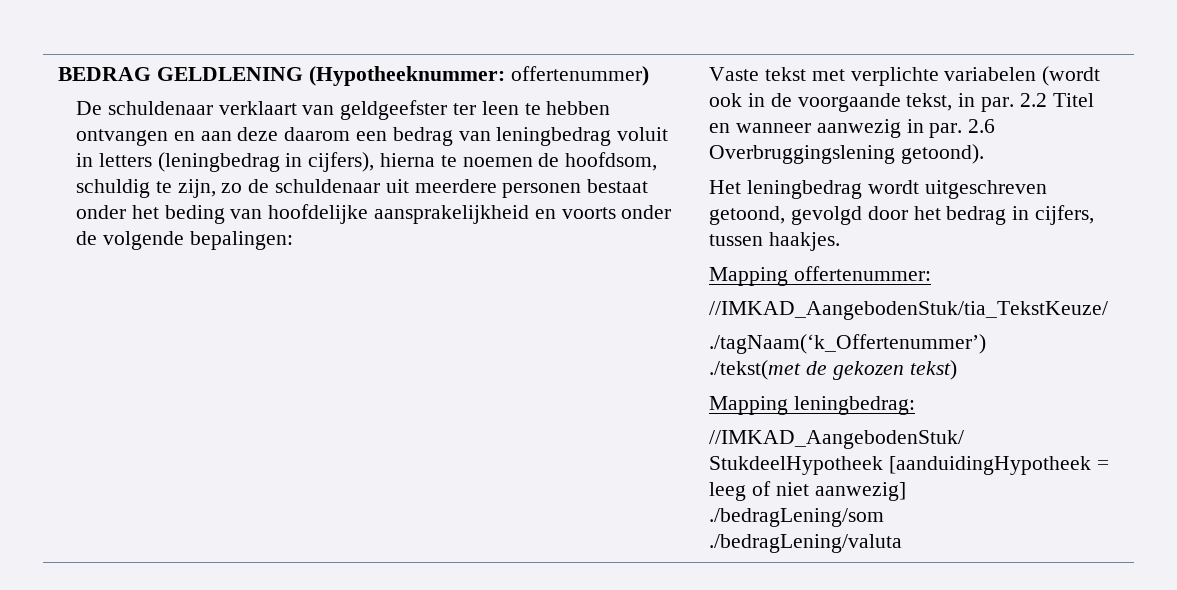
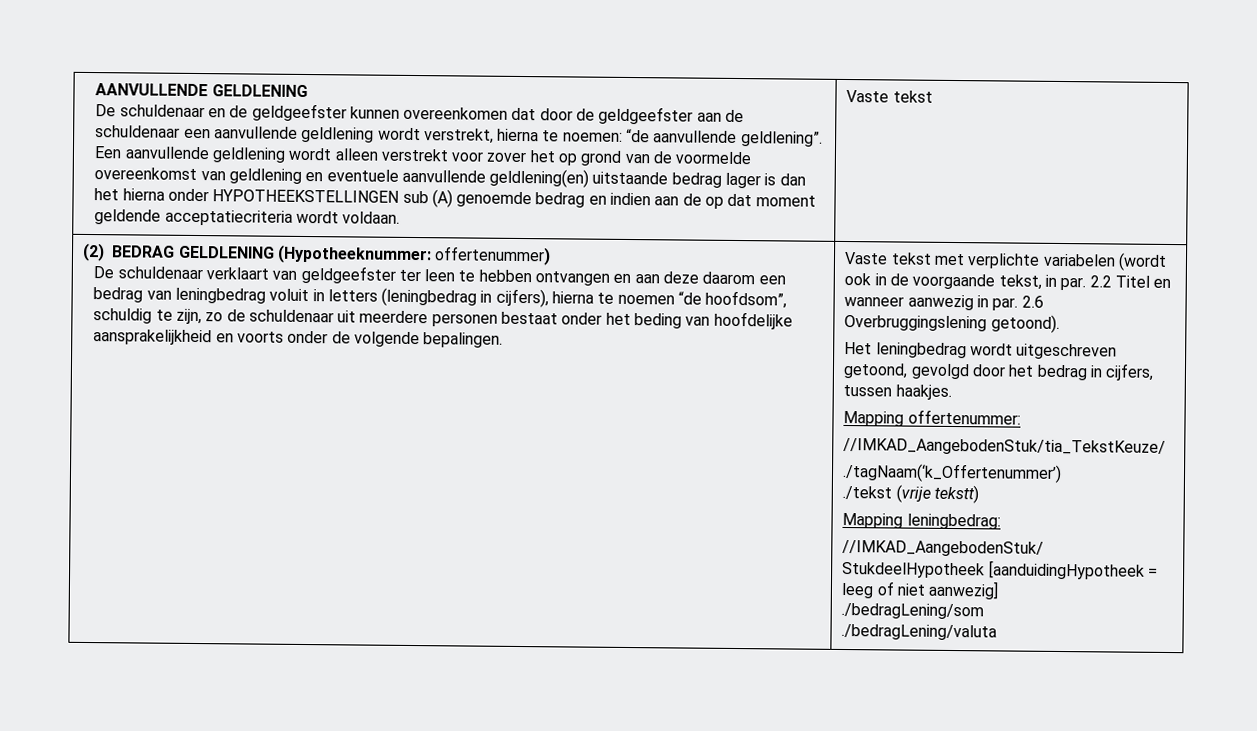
- BEDRAG GELDLENING (Hypotheeknummer: offertenummer)
+ AANVULLENDE GELDLENING
+ De schuldenaar en de geldgeefster kunnen overeenkomen dat door de geldgeefster aan de schuldenaar een aanvullende geldlening wordt verstrekt, hierna te noemen: “de aanvullende geldlening”. Een aanvullende geldlening wordt alleen verstrekt voor zover het op grond van de voormelde overeenkomst van geldlening en eventuele aanvullende geldlening(en) uitstaande bedrag lager is dan het hierna onder HYPOTHEEKSTELLINGEN sub (A) genoemde bedrag en indien aan de op dat moment geldende acceptatiecriteria wordt voldaan. | Vaste tekst
+ (2) BEDRAG GELDLENING (Hypotheeknummer: offertenummer)
- De schuldenaar verklaart van geldgeefster ter leen te hebben ontvangen en aan deze daarom een bedrag van leningbedrag voluit in letters (leningbedrag in cijfers), hierna te noemen de hoofdsom, schuldig te zijn, zo de schuldenaar uit meerdere personen bestaat onder het beding van hoofdelijke aansprakelijkheid en voorts onder de volgende bepalingen:
+ De schuldenaar verklaart van geldgeefster ter leen te hebben ontvangen en aan deze daarom een bedrag van leningbedrag voluit in letters (leningbedrag in cijfers), hierna te noemen “de hoofdsom”, schuldig te zijn, zo de schuldenaar uit meerdere personen bestaat onder het beding van hoofdelijke aansprakelijkheid en voorts onder de volgende bepalingen.
- ./tekst(met de gekozen tekst)
+ ./tekst (vrije tekstt)

